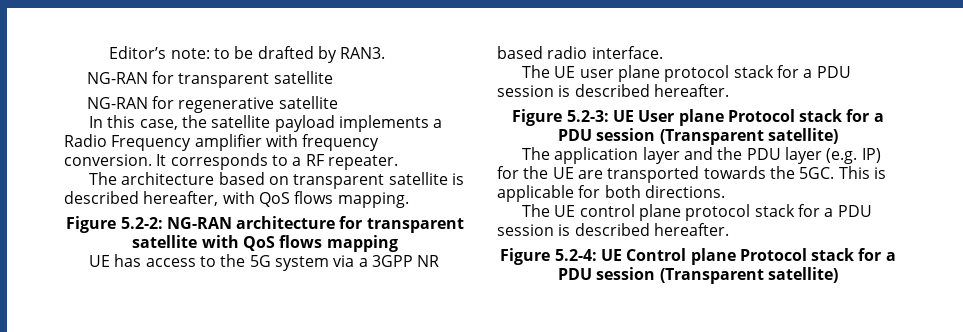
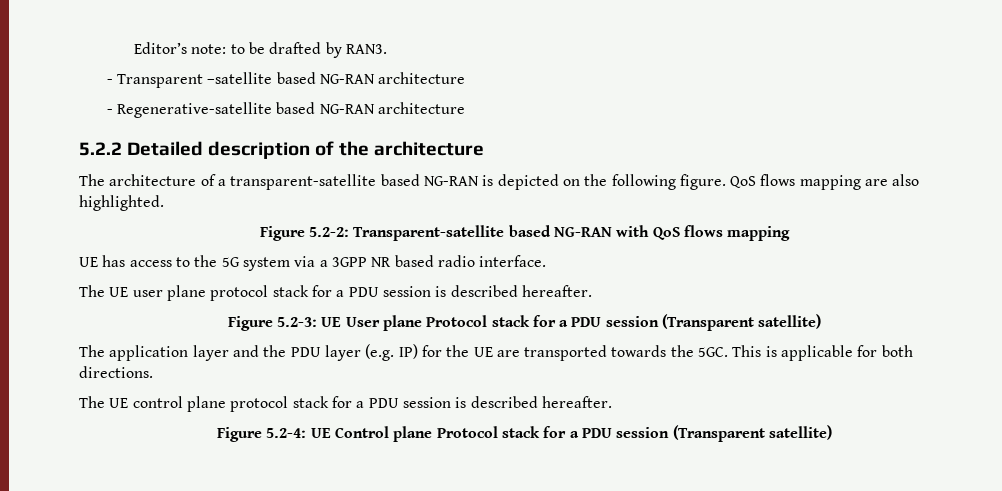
- NG-RAN for transparent satellite
- NG-RAN for regenerative satellite
- In this case, the satellite payload implements a Radio Frequency amplifier with frequency conversion. It corresponds to a RF repeater.
- The architecture based on transparent satellite is described hereafter, with QoS flows mapping.
- Figure 5.2-2: NG-RAN architecture for transparent satellite with QoS flows mapping
+ - Transparent –satellite based NG-RAN architecture
+ - Regenerative-satellite based NG-RAN architecture
+ 5.2.2 Detailed description of the architecture
+ The architecture of a transparent-satellite based NG-RAN is depicted on the following figure. QoS flows mapping are also highlighted.
+ Figure 5.2-2: Transparent-satellite based NG-RAN with QoS flows mapping

